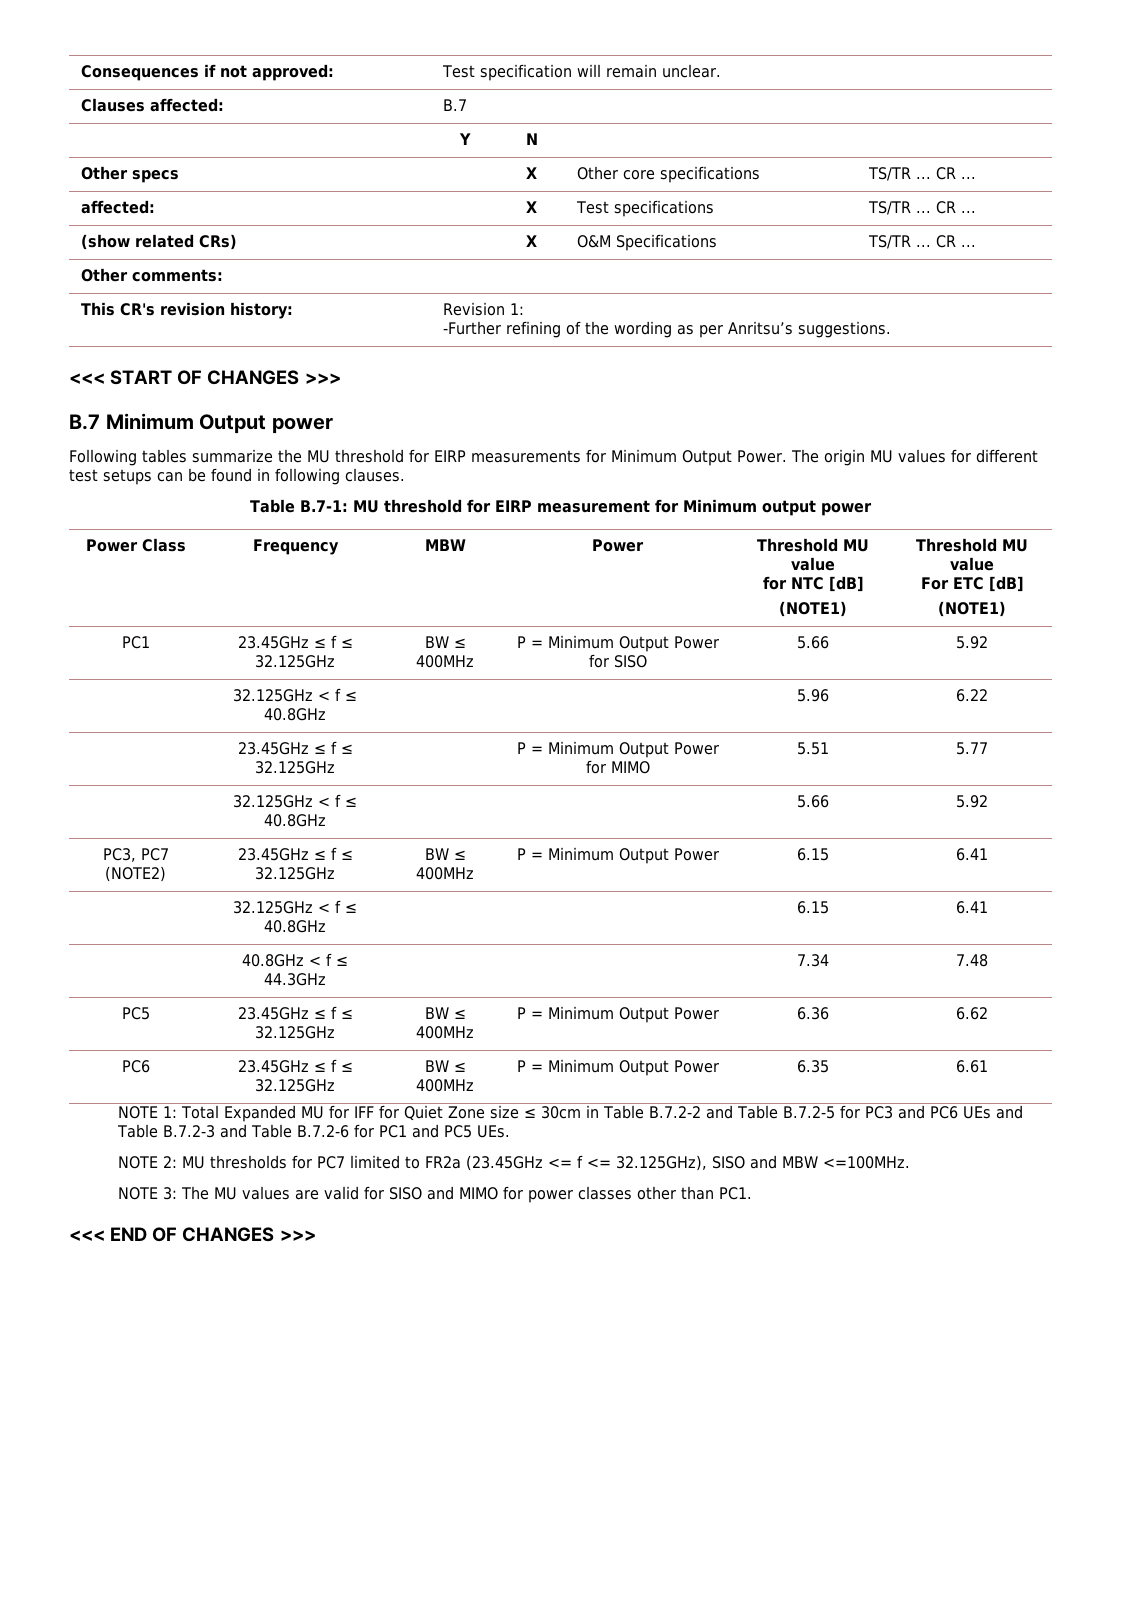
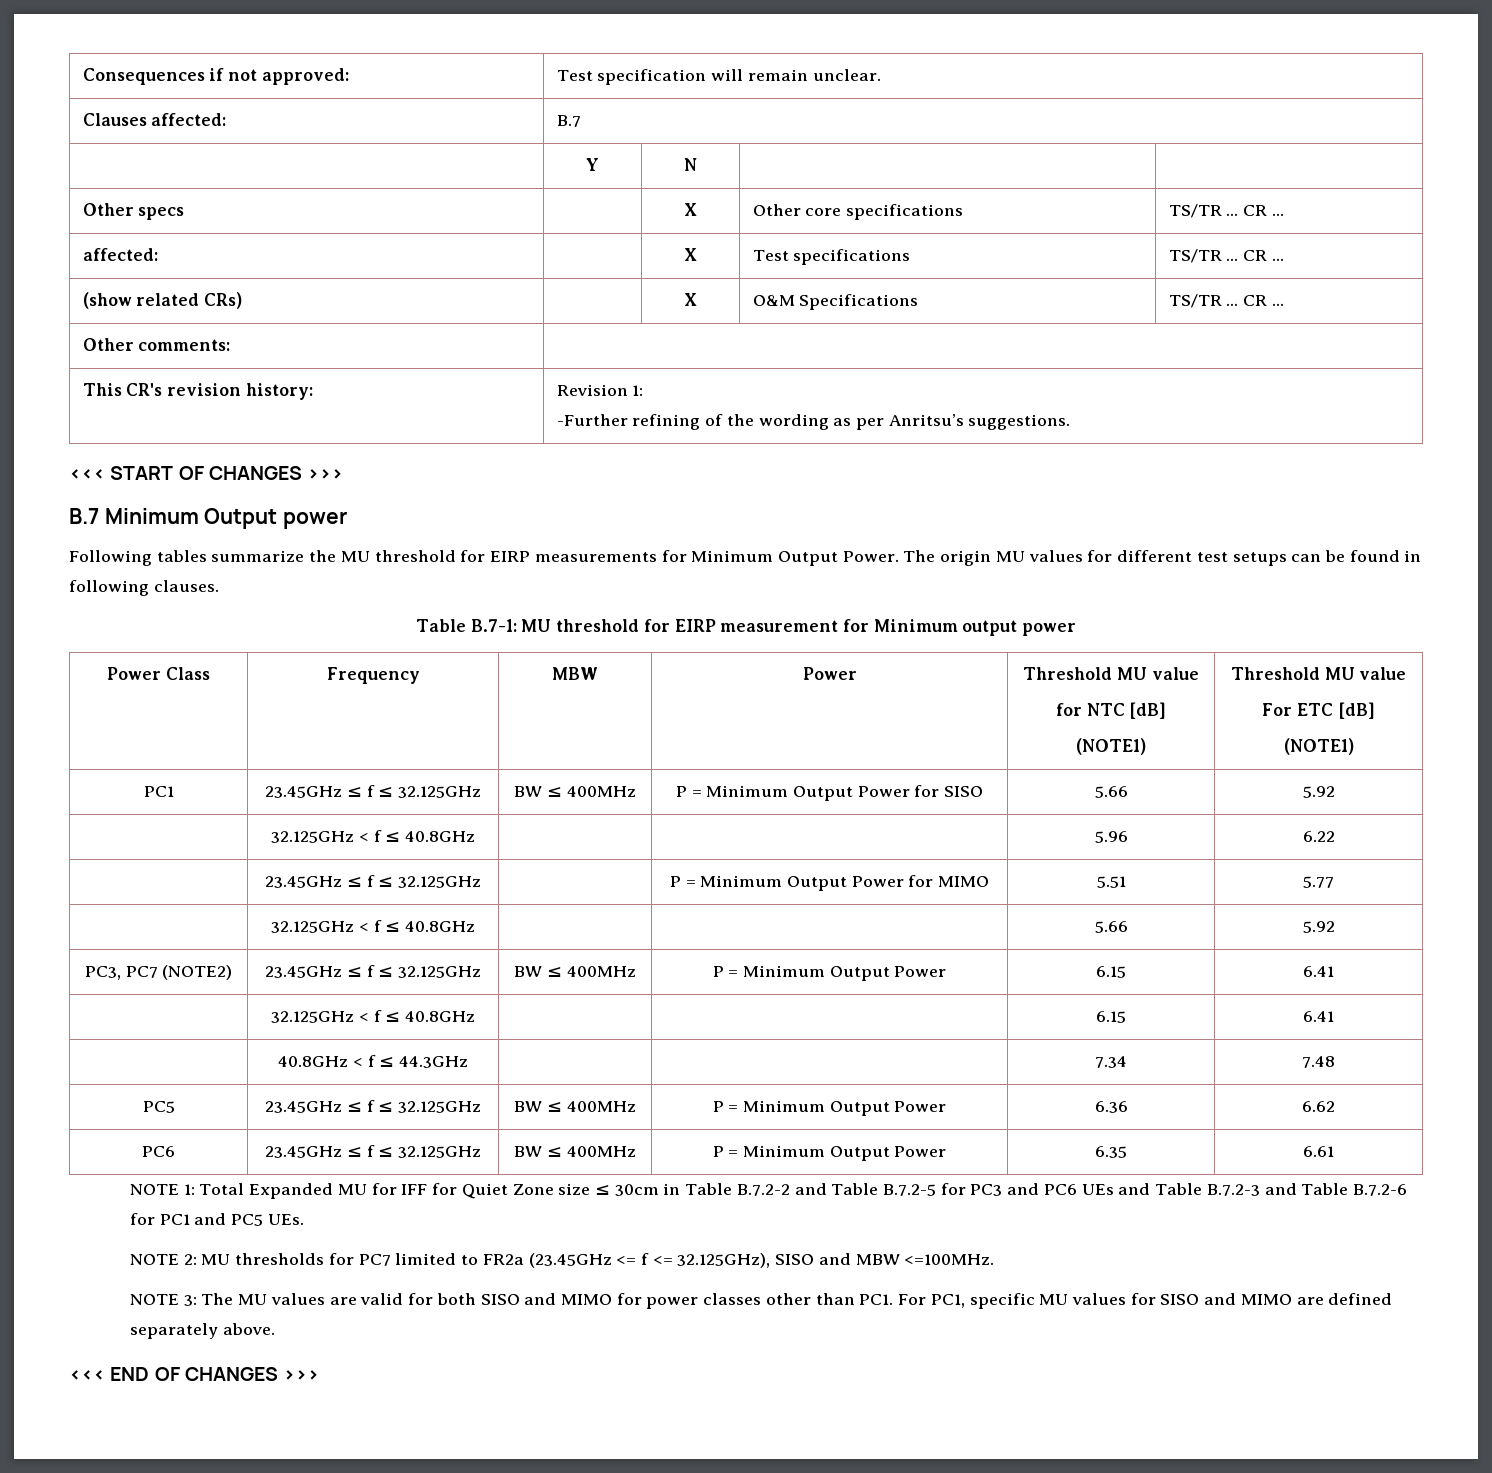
- NOTE 3: The MU values are valid for SISO and MIMO for power classes other than PC1.
+ NOTE 3: The MU values are valid for both SISO and MIMO for power classes other than PC1. For PC1, specific MU values for SISO and MIMO are defined separately above.

